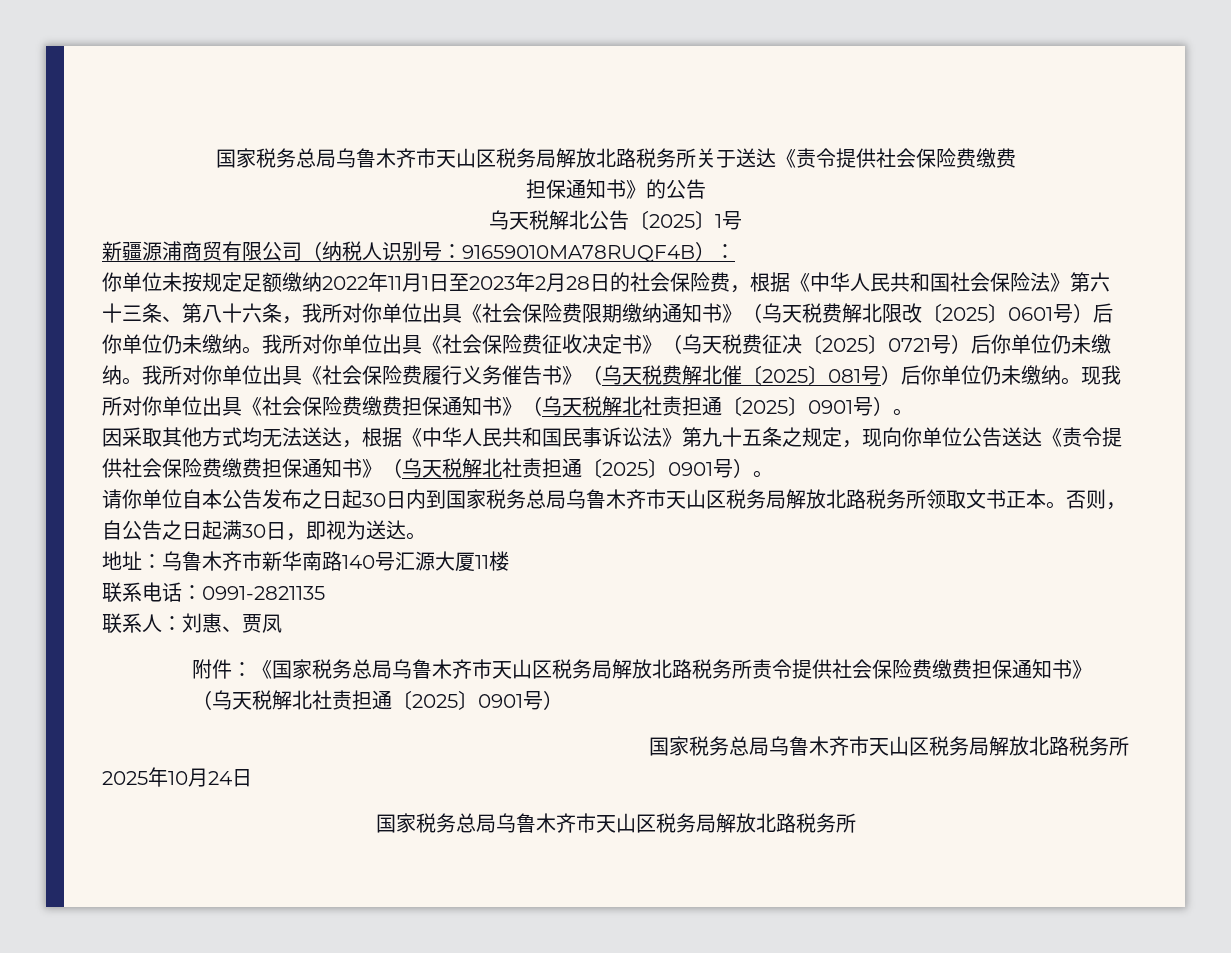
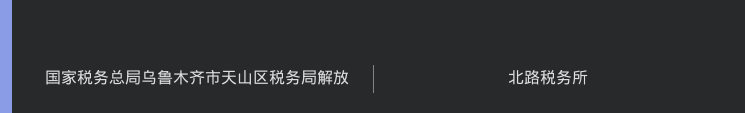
- 国家税务总局乌鲁木齐市天山区税务局解放北路税务所关于送达《责令提供社会保险费缴费
- 担保通知书》的公告
- 乌天税解北公告〔2025〕1号
- 新疆源浦商贸有限公司（纳税人识别号：91659010MA78RUQF4B）：
- 你单位未按规定足额缴纳2022年11月1日至2023年2月28日的社会保险费，根据《中华人民共和国社会保险法》第六十三条、第八十六条，我所对你单位出具《社会保险费限期缴纳通知书》（乌天税费解北限改〔2025〕0601号）后你单位仍未缴纳。我所对你单位出具《社会保险费征收决定书》（乌天税费征决〔2025〕0721号）后你单位仍未缴纳。我所对你单位出具《社会保险费履行义务催告书》（乌天税费解北催〔2025〕081号）后你单位仍未缴纳。现我所对你单位出具《社会保险费缴费担保通知书》（乌天税解北社责担通〔2025〕0901号）。
- 因采取其他方式均无法送达，根据《中华人民共和国民事诉讼法》第九十五条之规定，现向你单位公告送达《责令提供社会保险费缴费担保通知书》（乌天税解北社责担通〔2025〕0901号）。
- 请你单位自本公告发布之日起30日内到国家税务总局乌鲁木齐市天山区税务局解放北路税务所领取文书正本。否则，自公告之日起满30日，即视为送达。
- 地址：乌鲁木齐市新华南路140号汇源大厦11楼
- 联系电话：0991-2821135
- 联系人：刘惠、贾凤
- 附件：《国家税务总局乌鲁木齐市天山区税务局解放北路税务所责令提供社会保险费缴费担保通知书》（乌天税解北社责担通〔2025〕0901号）
- 国家税务总局乌鲁木齐市天山区税务局解放北路税务所
- 2025年10月24日

